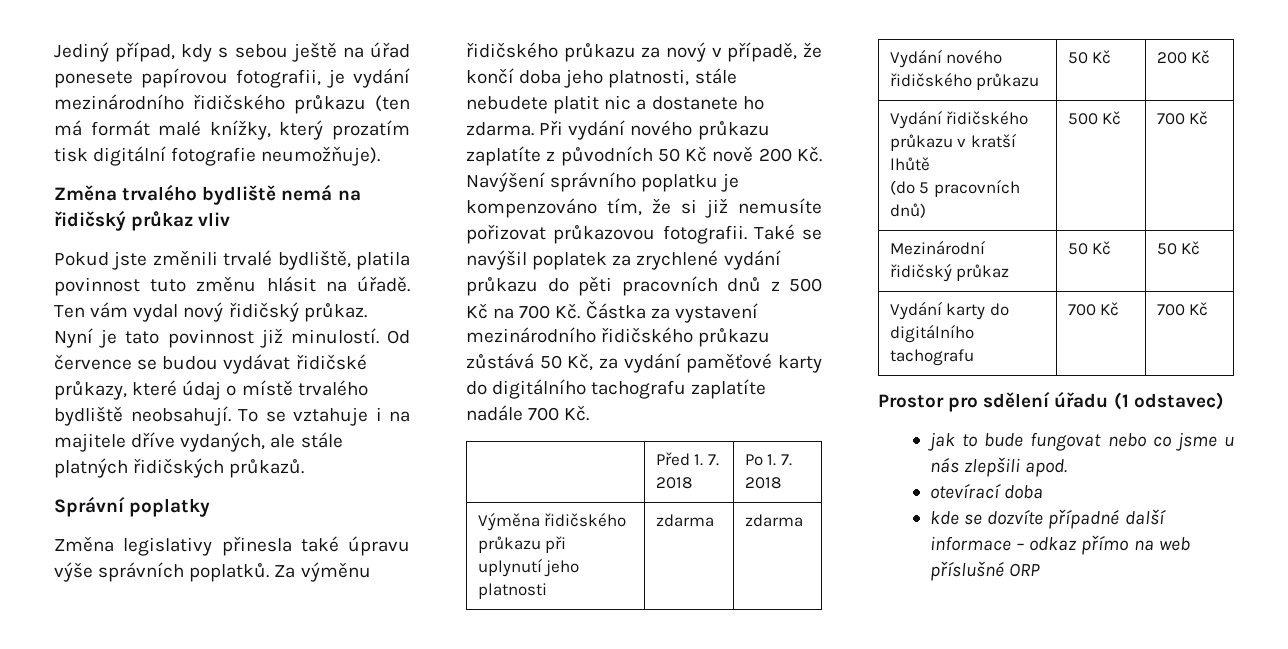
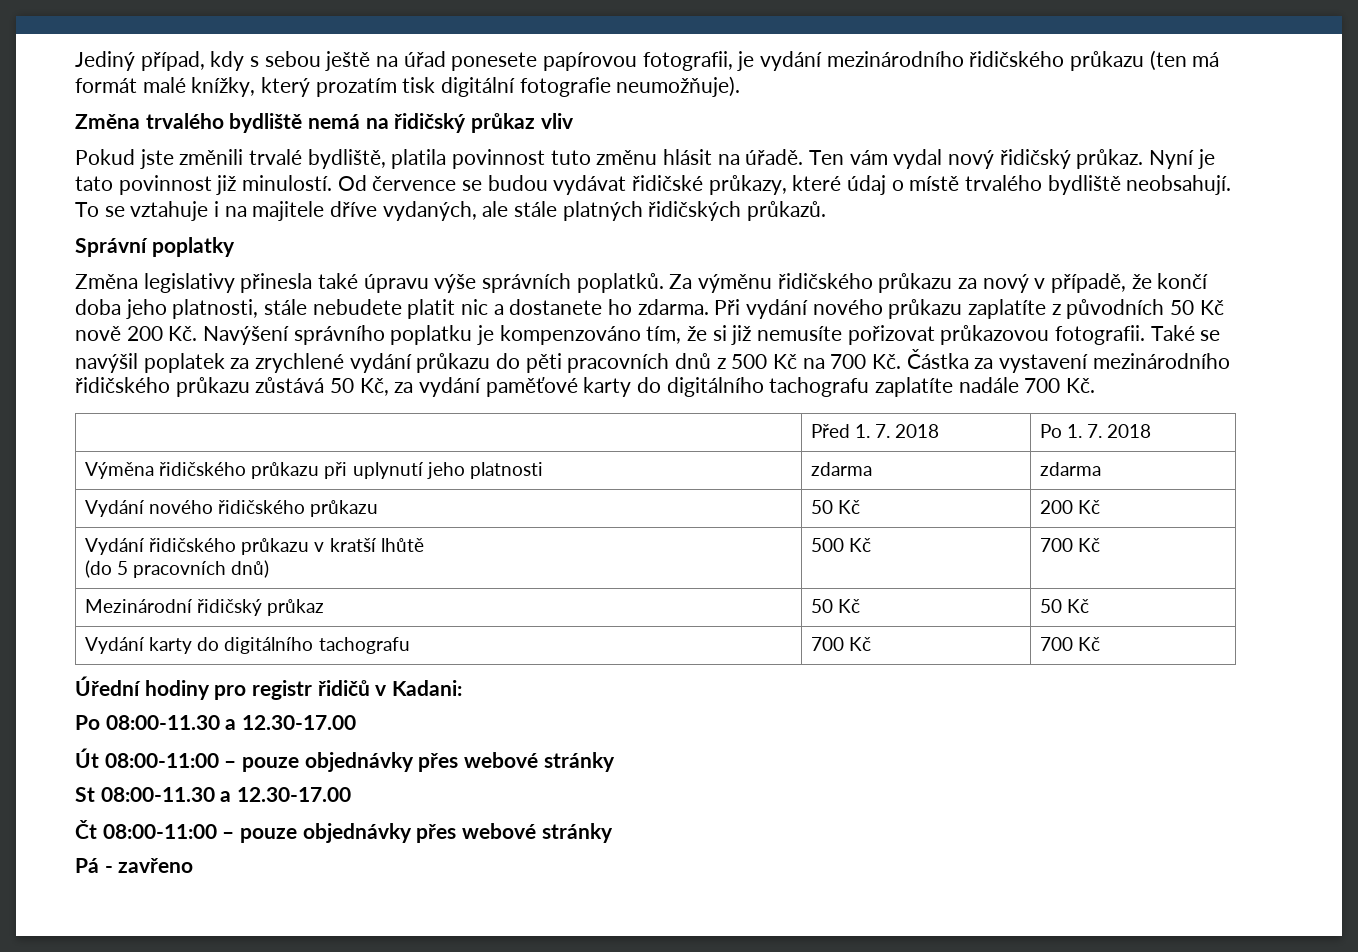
- Prostor pro sdělení úřadu (1 odstavec)
- jak to bude fungovat nebo co jsme u nás zlepšili apod.
- otevírací doba
- kde se dozvíte případné další informace – odkaz přímo na web příslušné ORP
+ Úřední hodiny pro registr řidičů v Kadani:
+ Po 08:00-11.30 a 12.30-17.00
+ Út 08:00-11:00 – pouze objednávky přes webové stránky
+ St 08:00-11.30 a 12.30-17.00
+ Čt 08:00-11:00 – pouze objednávky přes webové stránky
+ Pá - zavřeno

